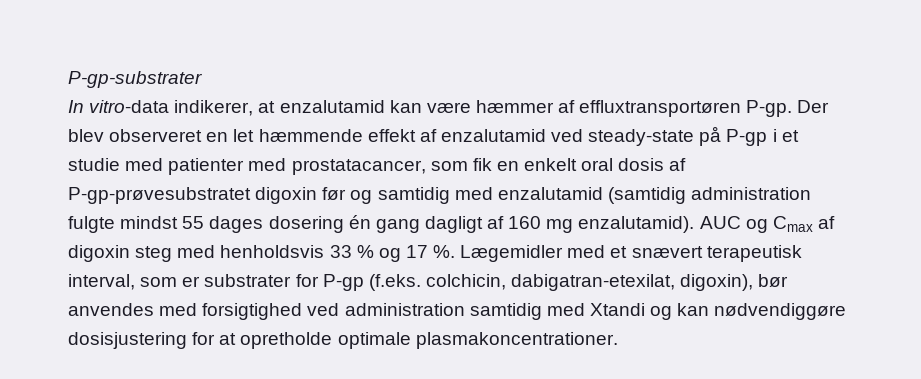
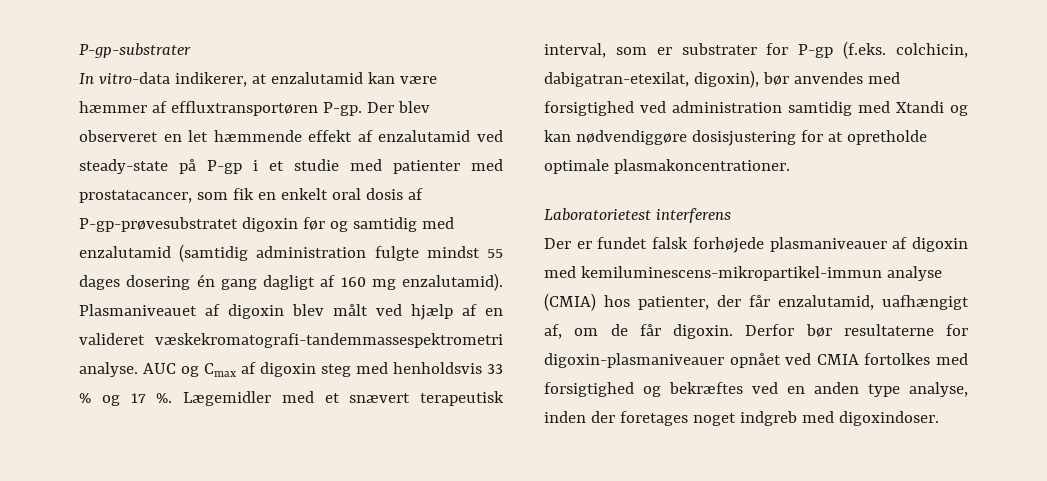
+ Plasmaniveauet af digoxin blev målt ved hjælp af en valideret væskekromatografi-tandemmassespektrometri analyse.
+ Laboratorietest interferens
+ Der er fundet falsk forhøjede plasmaniveauer af digoxin med kemiluminescens-mikropartikel-immun analyse (CMIA) hos patienter, der får enzalutamid, uafhængigt af, om de får digoxin. Derfor bør resultaterne for digoxin-plasmaniveauer opnået ved CMIA fortolkes med forsigtighed og bekræftes ved en anden type analyse, inden der foretages noget indgreb med digoxindoser.

